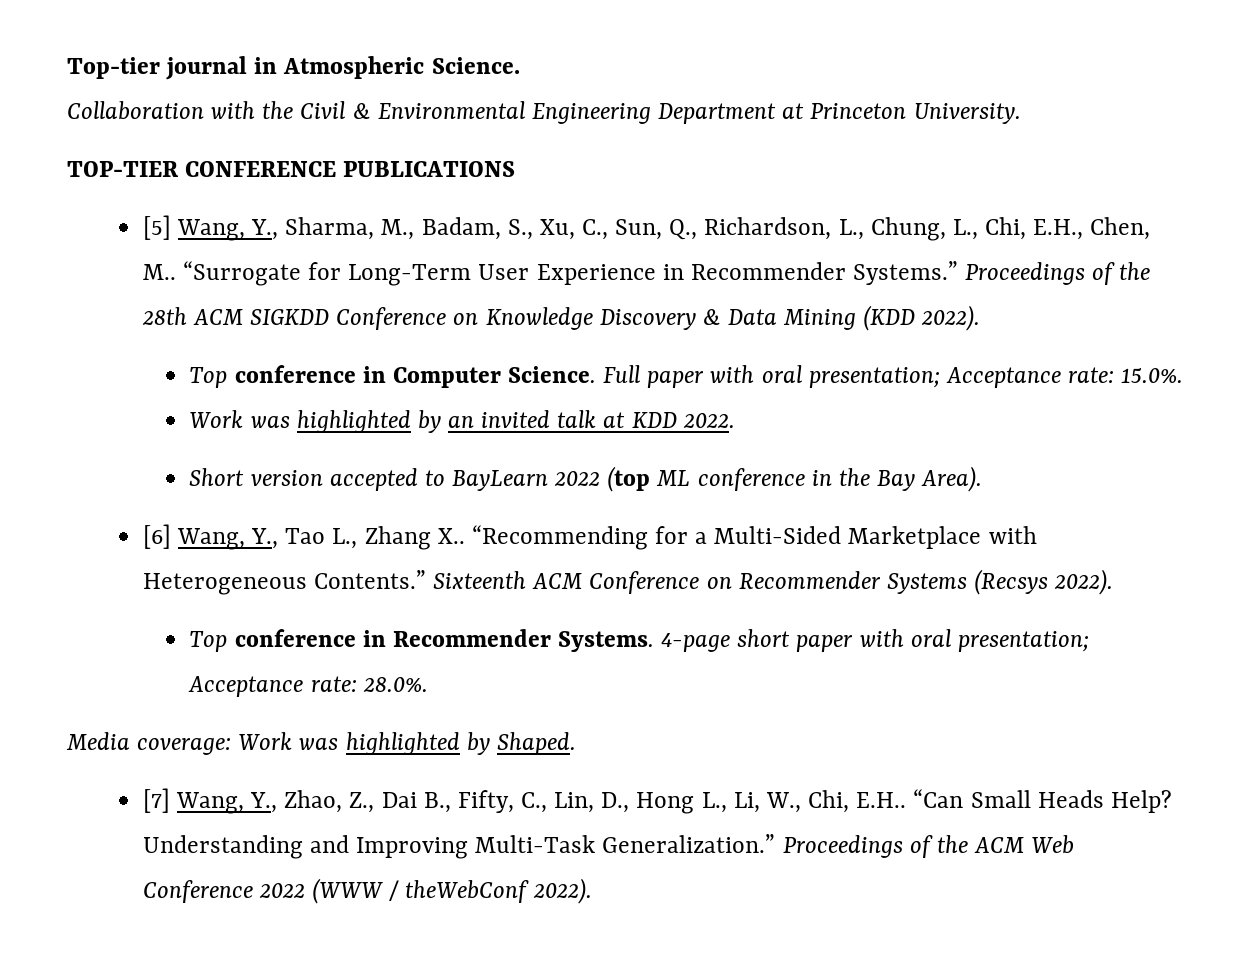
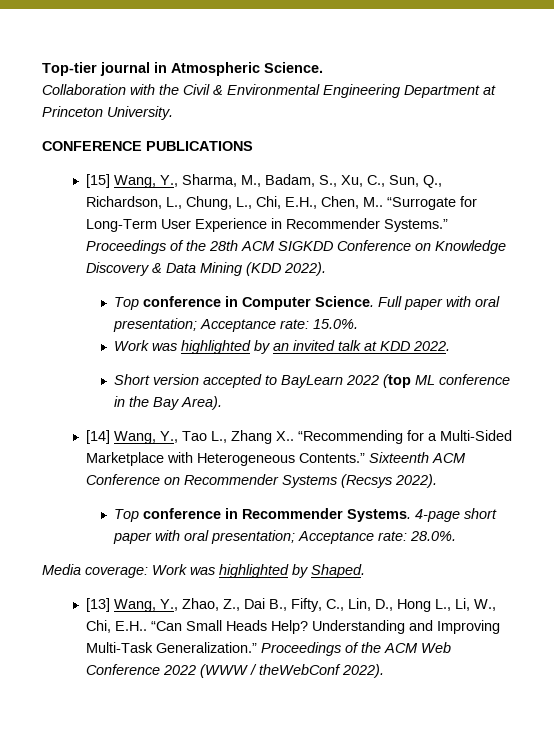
- TOP-TIER CONFERENCE PUBLICATIONS
+ CONFERENCE PUBLICATIONS
- [5] Wang, Y., Sharma, M., Badam, S., Xu, C., Sun, Q., Richardson, L., Chung, L., Chi, E.H., Chen, M..
+ [15] Wang, Y., Sharma, M., Badam, S., Xu, C., Sun, Q., Richardson, L., Chung, L., Chi, E.H., Chen, M..
- [6] Wang, Y., Tao L., Zhang X..
+ [14] Wang, Y., Tao L., Zhang X..
- [7] Wang, Y., Zhao, Z., Dai B., Fifty, C., Lin, D., Hong L., Li, W., Chi, E.H..
+ [13] Wang, Y., Zhao, Z., Dai B., Fifty, C., Lin, D., Hong L., Li, W., Chi, E.H..

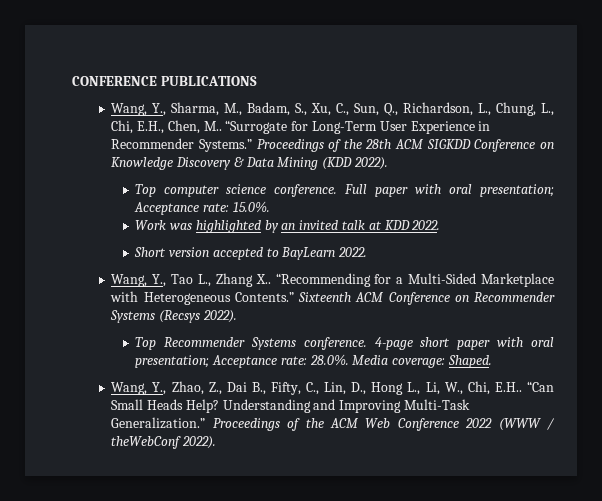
- Top-tier journal in Atmospheric Science.
- Collaboration with the Civil & Environmental Engineering Department at Princeton University.
- [15] Wang, Y., Sharma, M., Badam, S., Xu, C., Sun, Q., Richardson, L., Chung, L., Chi, E.H., Chen, M..
+ Wang, Y., Sharma, M., Badam, S., Xu, C., Sun, Q., Richardson, L., Chung, L., Chi, E.H., Chen, M..
- Top conference in Computer Science.
+ Top computer science conference.
- Short version accepted to BayLearn 2022 (top ML conference in the Bay Area).
- [14] Wang, Y., Tao L., Zhang X..
+ Short version accepted to BayLearn 2022.
+ Wang, Y., Tao L., Zhang X..
- Top conference in Recommender Systems.
+ Top Recommender Systems conference.
- 4-page short paper with oral presentation; Acceptance rate: 28.0%.
- Media coverage: Work was highlighted by Shaped.
+ 4-page short paper with oral presentation; Acceptance rate: 28.0%. Media coverage: Shaped.
- [13] Wang, Y., Zhao, Z., Dai B., Fifty, C., Lin, D., Hong L., Li, W., Chi, E.H..
+ Wang, Y., Zhao, Z., Dai B., Fifty, C., Lin, D., Hong L., Li, W., Chi, E.H..

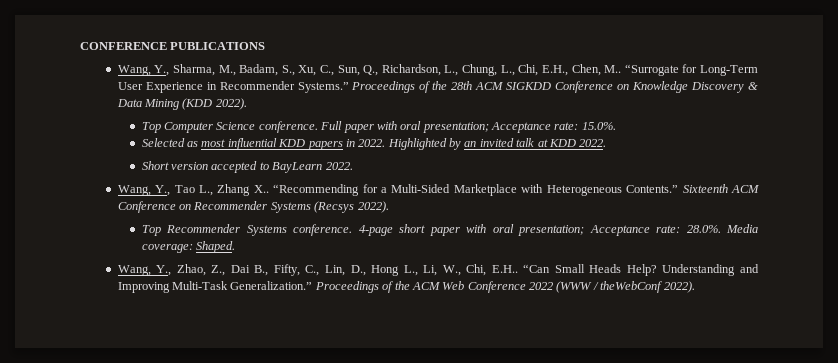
- Top computer science conference.
+ Top Computer Science conference.
- Work was highlighted by an invited talk at KDD 2022.
+ Selected as most influential KDD papers in 2022. Highlighted by an invited talk at KDD 2022.

